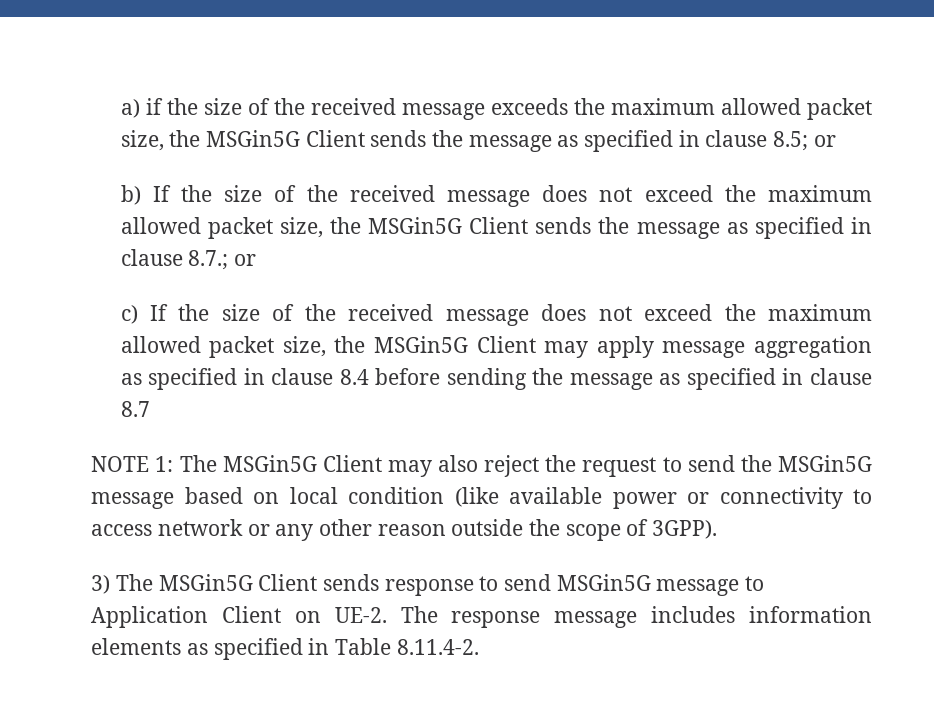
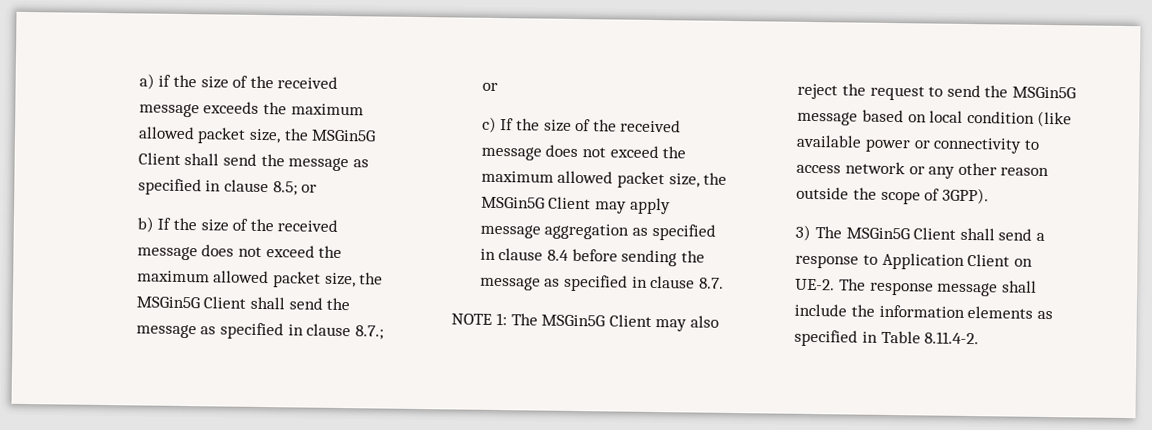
- a) if the size of the received message exceeds the maximum allowed packet size, the MSGin5G Client sends the message as specified in clause 8.5; or
+ a) if the size of the received message exceeds the maximum allowed packet size, the MSGin5G Client shall send the message as specified in clause 8.5; or
- b) If the size of the received message does not exceed the maximum allowed packet size, the MSGin5G Client sends the message as specified in clause 8.7.; or
+ b) If the size of the received message does not exceed the maximum allowed packet size, the MSGin5G Client shall send the message as specified in clause 8.7.; or
- c) If the size of the received message does not exceed the maximum allowed packet size, the MSGin5G Client may apply message aggregation as specified in clause 8.4 before sending the message as specified in clause 8.7
+ c) If the size of the received message does not exceed the maximum allowed packet size, the MSGin5G Client may apply message aggregation as specified in clause 8.4 before sending the message as specified in clause 8.7.
- 3) The MSGin5G Client sends response to send MSGin5G message to Application Client on UE-2.
+ 3) The MSGin5G Client shall send a response to Application Client on UE-2.
- The response message includes information elements as specified in Table 8.11.4-2.
+ The response message shall include the information elements as specified in Table 8.11.4-2.

